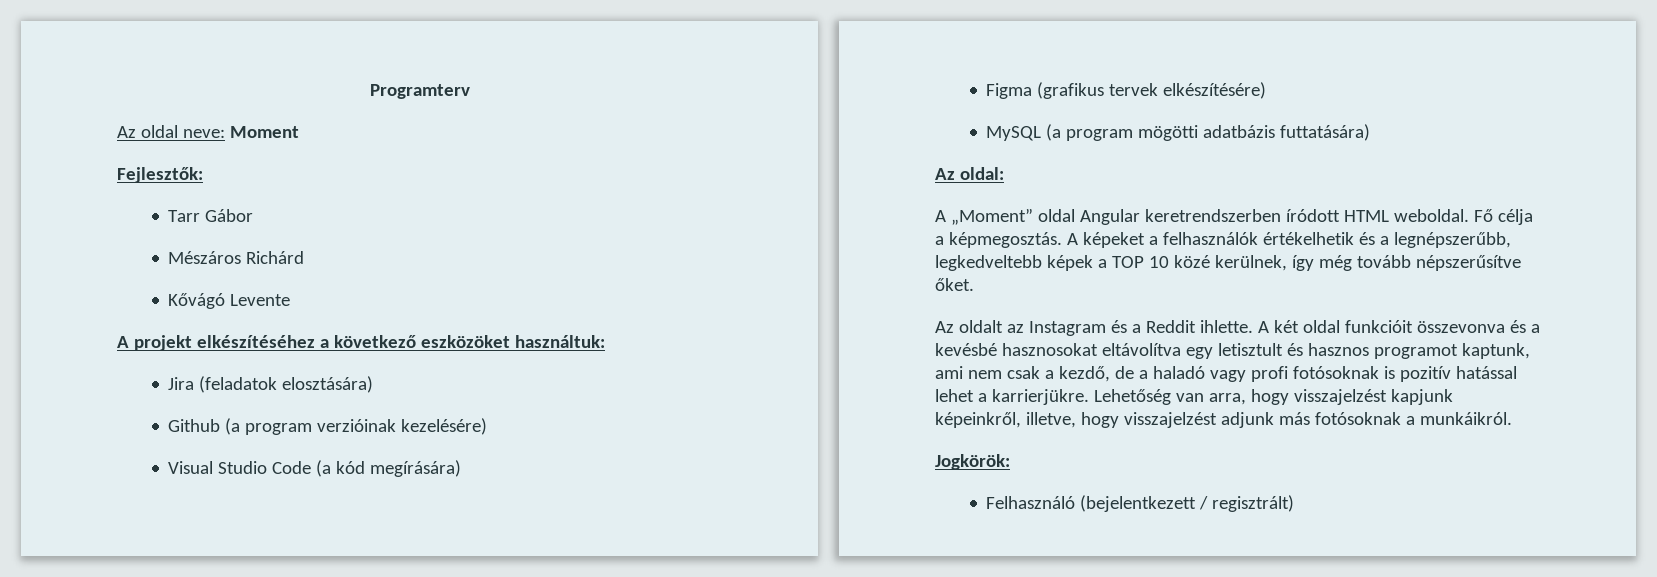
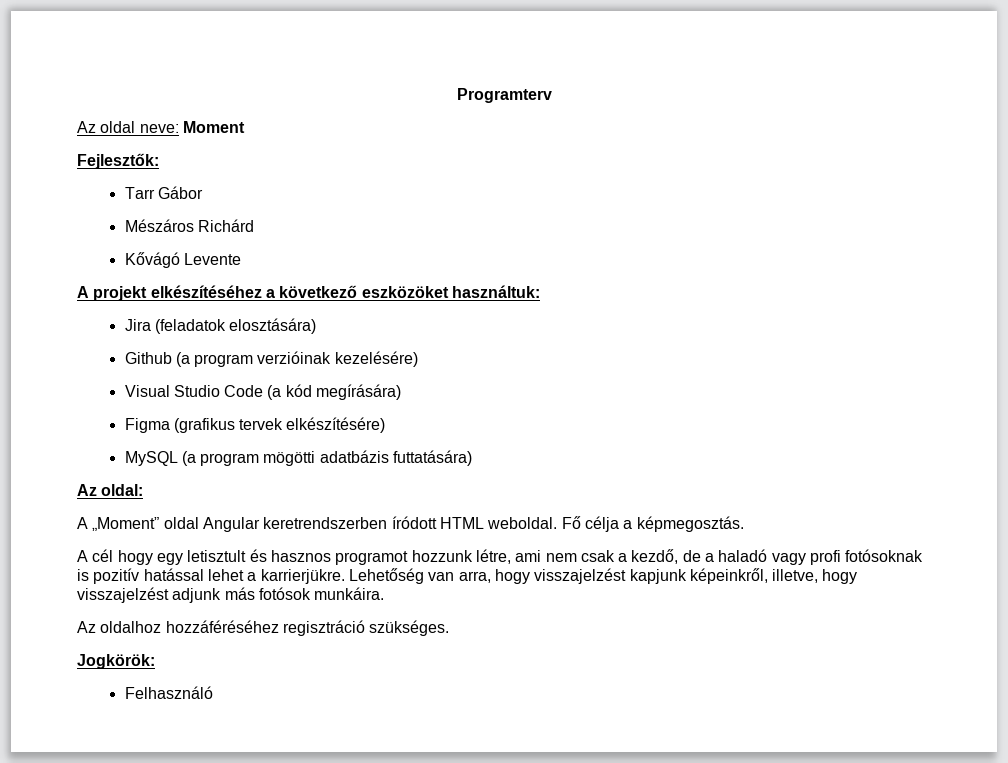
- Fő célja a képmegosztás. A képeket a felhasználók értékelhetik és a legnépszerűbb, legkedveltebb képek a TOP 10 közé kerülnek, így még tovább népszerűsítve őket.
- Az oldalt az Instagram és a Reddit ihlette. A két oldal funkcióit összevonva és a kevésbé hasznosokat eltávolítva egy letisztult és hasznos programot kaptunk, ami nem csak a kezdő, de a haladó vagy profi fotósoknak is pozitív hatással lehet a karrierjükre.
+ Fő célja a képmegosztás.
+ A cél hogy egy letisztult és hasznos programot hozzunk létre, ami nem csak a kezdő, de a haladó vagy profi fotósoknak is pozitív hatással lehet a karrierjükre.
- Lehetőség van arra, hogy visszajelzést kapjunk képeinkről, illetve, hogy visszajelzést adjunk más fotósoknak a munkáikról.
+ Lehetőség van arra, hogy visszajelzést kapjunk képeinkről, illetve, hogy visszajelzést adjunk más fotósok munkáira.
+ Az oldalhoz hozzáféréséhez regisztráció szükséges.
- Felhasználó (bejelentkezett / regisztrált)
+ Felhasználó

